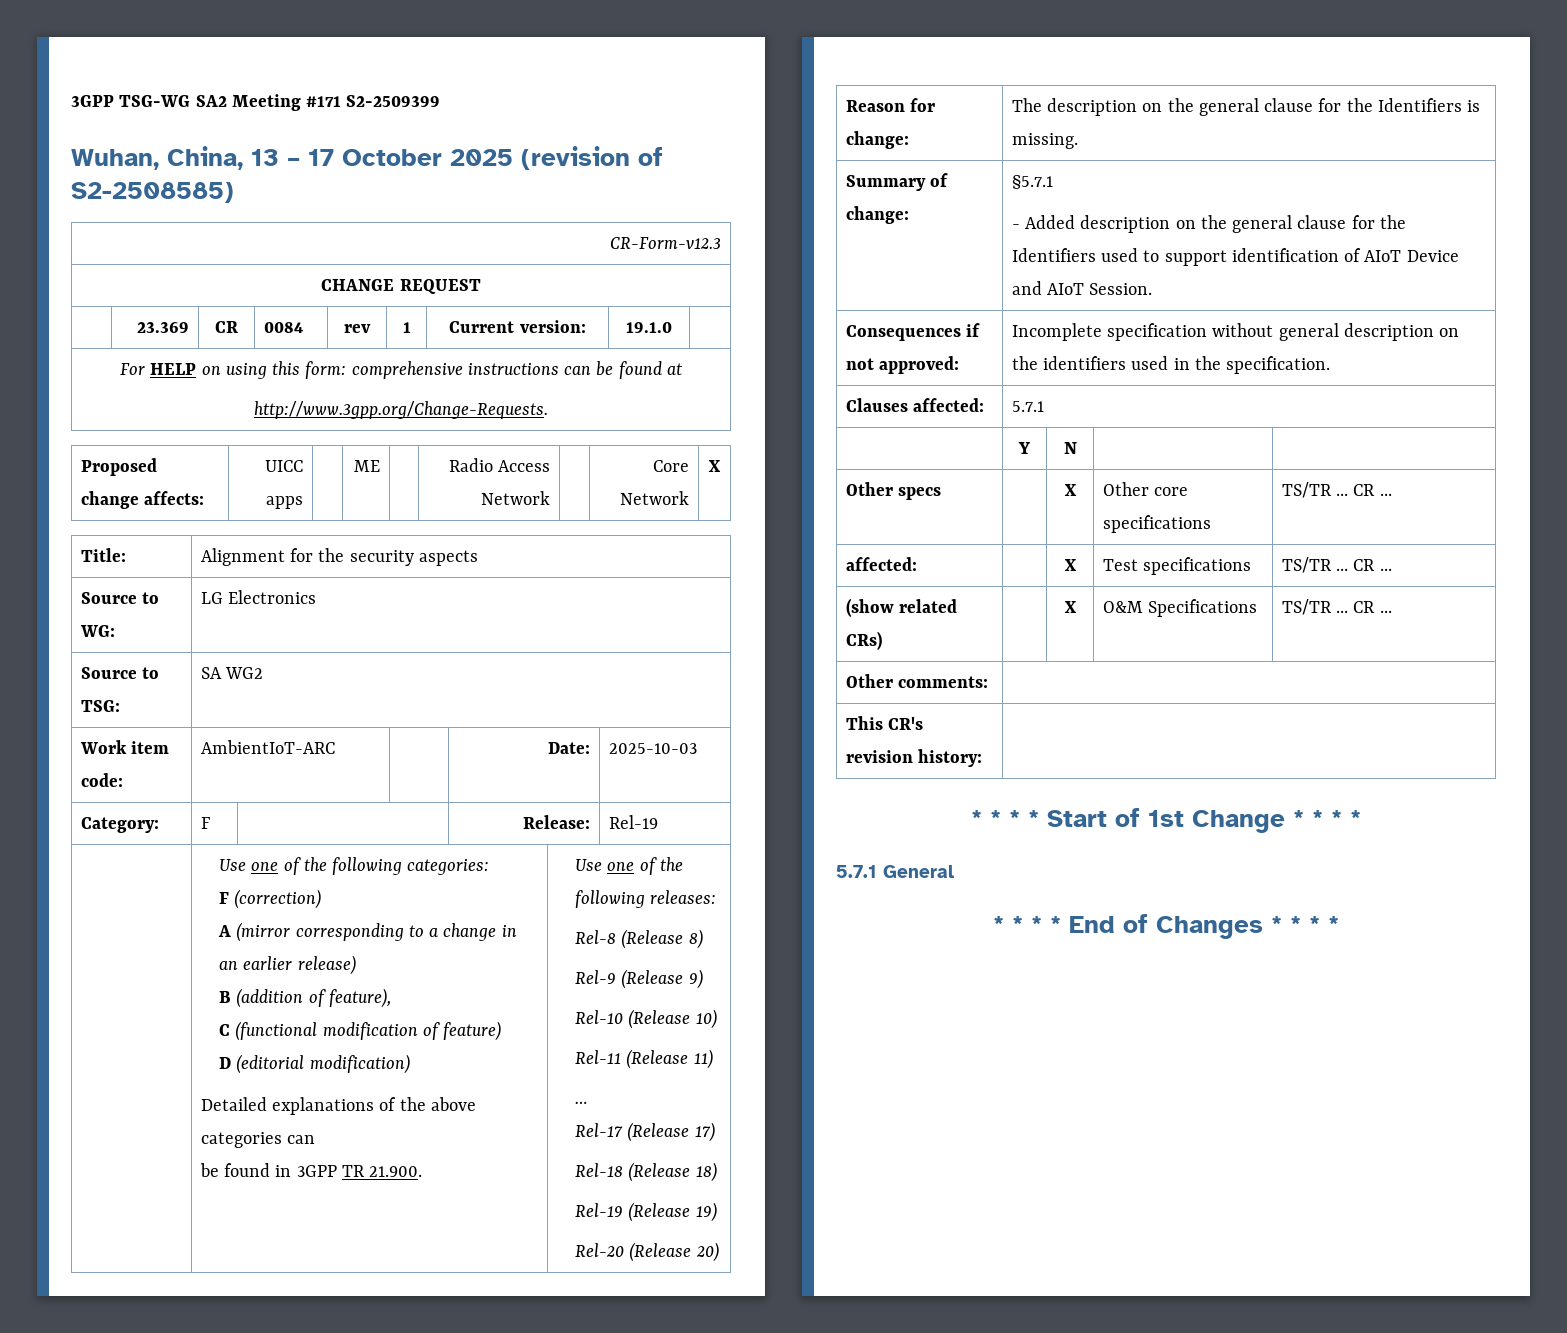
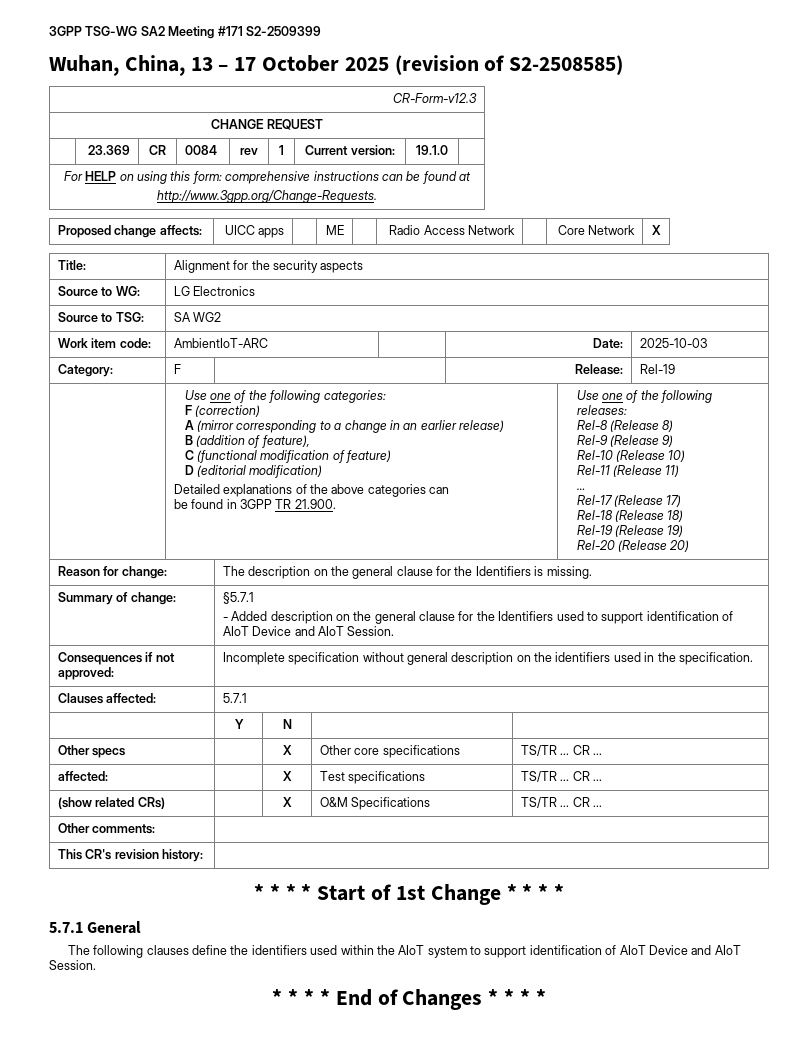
+ The following clauses define the identifiers used within the AIoT system to support identification of AIoT Device and AIoT Session.

